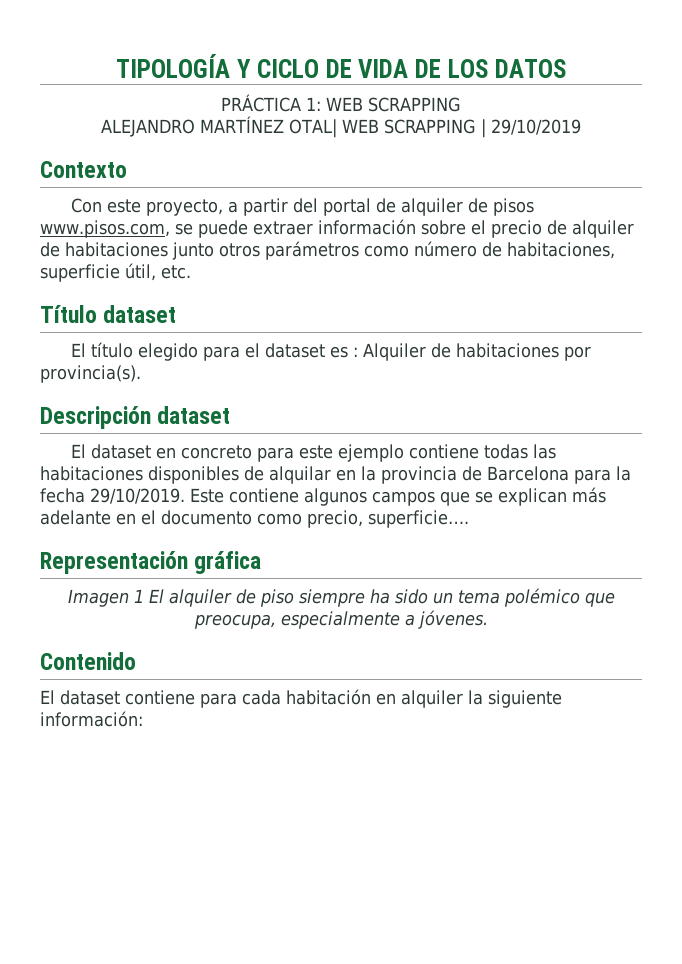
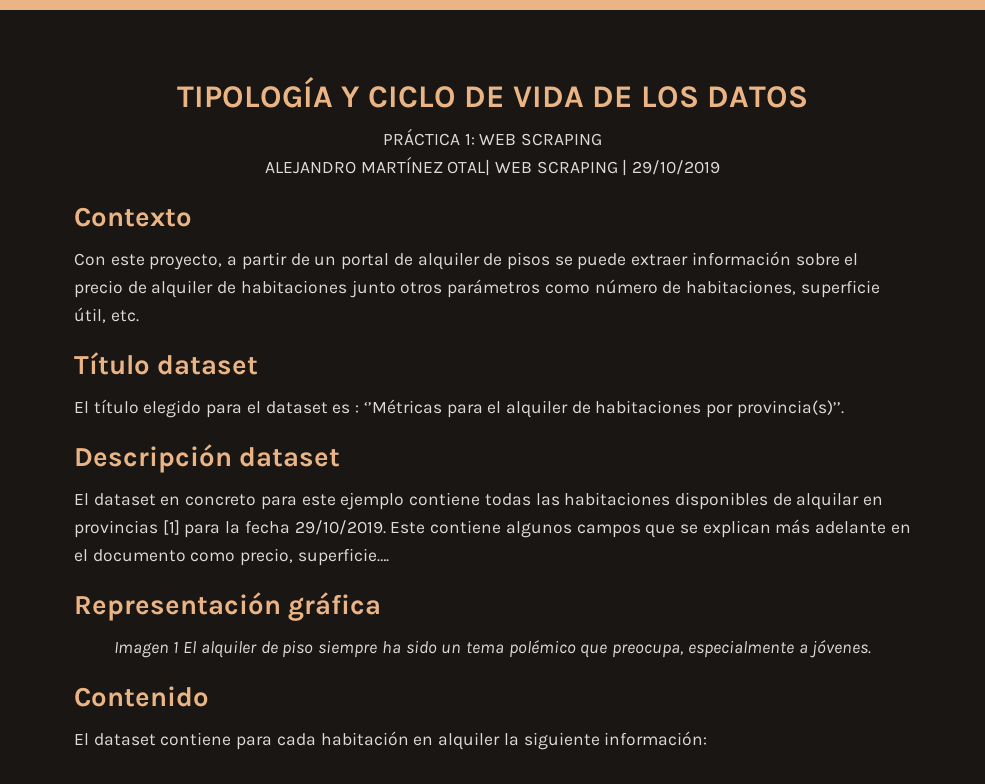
- PRÁCTICA 1: WEB SCRAPPING
+ PRÁCTICA 1: WEB SCRAPING
- ALEJANDRO MARTÍNEZ OTAL| WEB SCRAPPING | 29/10/2019
+ ALEJANDRO MARTÍNEZ OTAL| WEB SCRAPING | 29/10/2019
- Con este proyecto, a partir del portal de alquiler de pisos www.pisos.com, se puede extraer información sobre el precio de alquiler de habitaciones junto otros parámetros como número de habitaciones, superficie útil, etc.
+ Con este proyecto, a partir de un portal de alquiler de pisos se puede extraer información sobre el precio de alquiler de habitaciones junto otros parámetros como número de habitaciones, superficie útil, etc.
- El título elegido para el dataset es : Alquiler de habitaciones por provincia(s).
+ El título elegido para el dataset es : ‘’Métricas para el alquiler de habitaciones por provincia(s)’’.
- El dataset en concreto para este ejemplo contiene todas las habitaciones disponibles de alquilar en la provincia de Barcelona para la fecha 29/10/2019.
+ El dataset en concreto para este ejemplo contiene todas las habitaciones disponibles de alquilar en provincias [1] para la fecha 29/10/2019.

